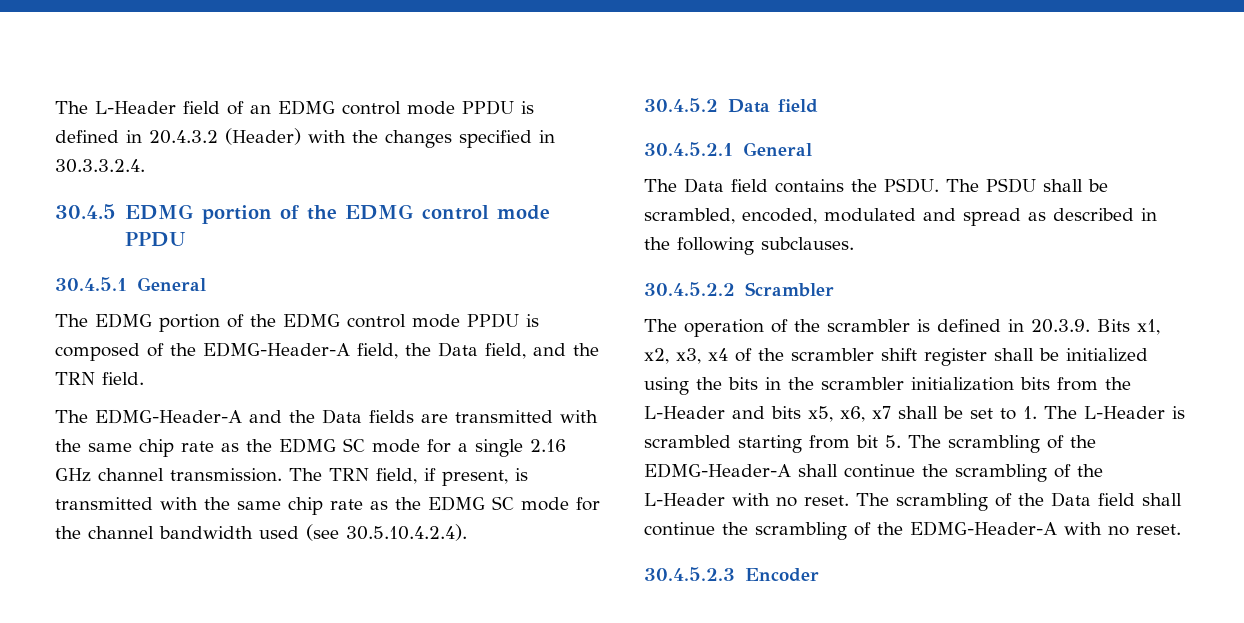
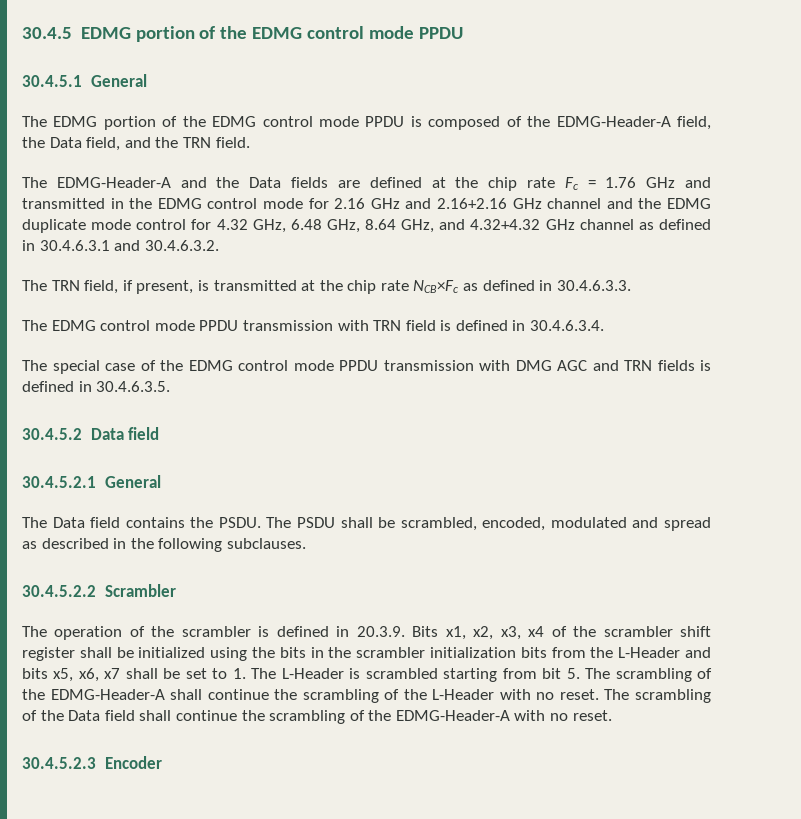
- The L-Header field of an EDMG control mode PPDU is defined in 20.4.3.2 (Header) with the changes specified in 30.3.3.2.4.
- The EDMG-Header-A and the Data fields are transmitted with the same chip rate as the EDMG SC mode for a single 2.16 GHz channel transmission. The TRN field, if present, is transmitted with the same chip rate as the EDMG SC mode for the channel bandwidth used (see 30.5.10.4.2.4).
+ The EDMG-Header-A and the Data fields are defined at the chip rate Fc = 1.76 GHz and transmitted in the EDMG control mode for 2.16 GHz and 2.16+2.16 GHz channel and the EDMG duplicate mode control for 4.32 GHz, 6.48 GHz, 8.64 GHz, and 4.32+4.32 GHz channel as defined in 30.4.6.3.1 and 30.4.6.3.2.
+ The TRN field, if present, is transmitted at the chip rate NCB×Fc as defined in 30.4.6.3.3.
+ The EDMG control mode PPDU transmission with TRN field is defined in 30.4.6.3.4.
+ The special case of the EDMG control mode PPDU transmission with DMG AGC and TRN fields is defined in 30.4.6.3.5.

